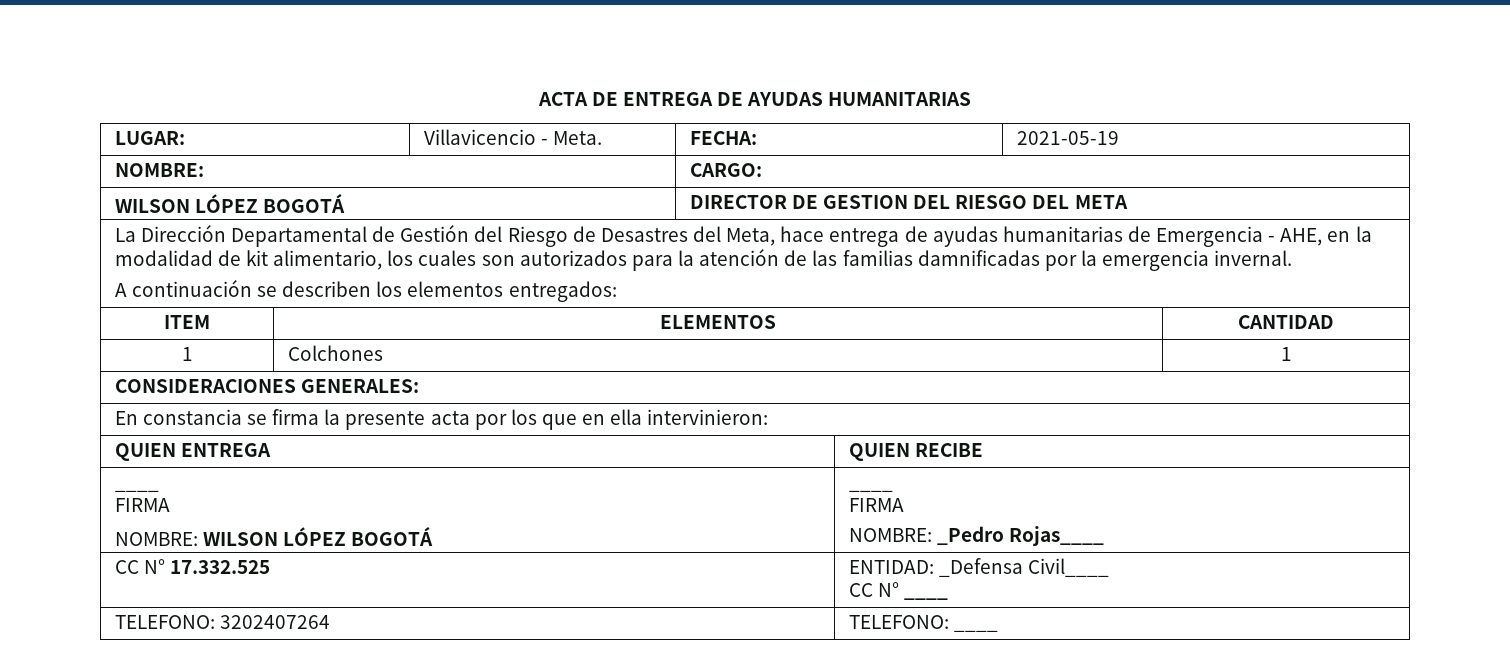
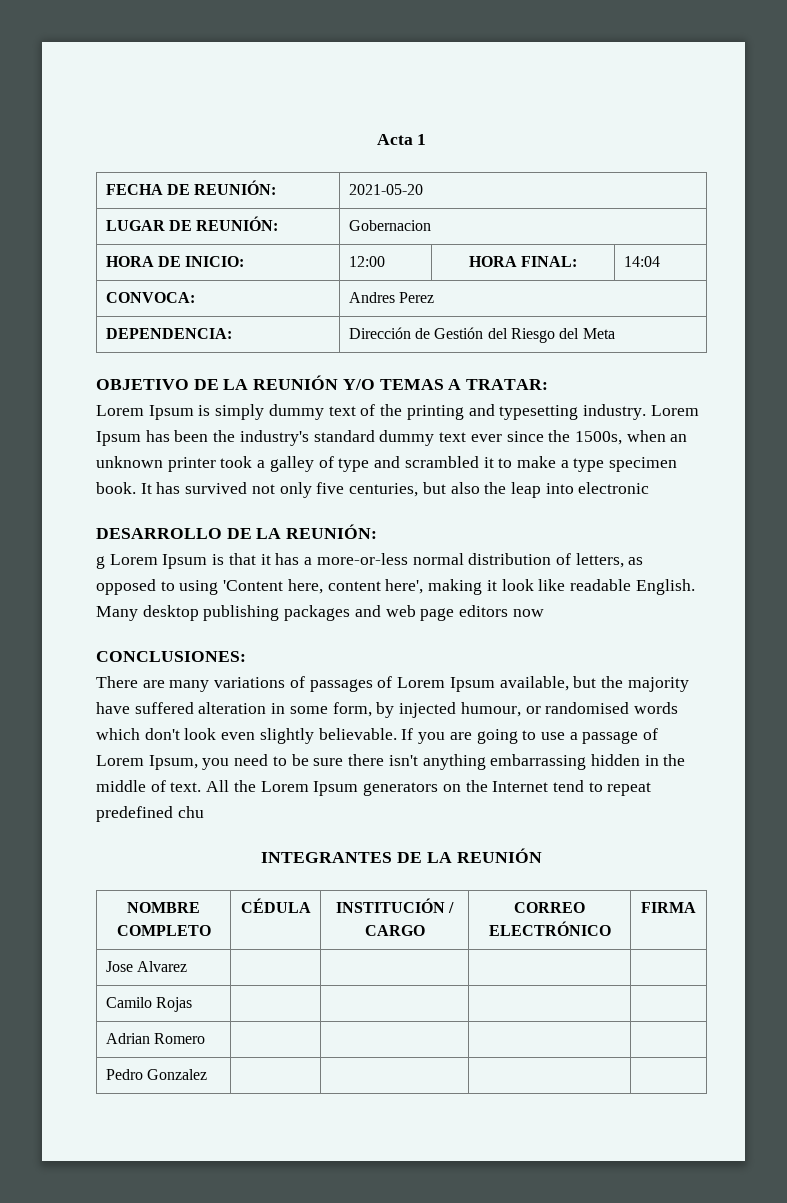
- ACTA DE ENTREGA DE AYUDAS HUMANITARIAS
- LUGAR: | Villavicencio - Meta. | FECHA: | 2021-05-19
- NOMBRE: | CARGO:
- WILSON LÓPEZ BOGOTÁ | DIRECTOR DE GESTION DEL RIESGO DEL META
- La Dirección Departamental de Gestión del Riesgo de Desastres del Meta, hace entrega de ayudas humanitarias de Emergencia - AHE, en la modalidad de kit alimentario, los cuales son autorizados para la atención de las familias damnificadas por la emergencia invernal.
- A continuación se describen los elementos entregados:
- ITEM | ELEMENTOS | CANTIDAD
- 1 | Colchones | 1
- CONSIDERACIONES GENERALES:
- En constancia se firma la presente acta por los que en ella intervinieron:
- QUIEN ENTREGA | QUIEN RECIBE
- ____
- FIRMA
- NOMBRE: WILSON LÓPEZ BOGOTÁ | ____
- FIRMA
- NOMBRE: _Pedro Rojas____
- CC N° 17.332.525 | ENTIDAD: _Defensa Civil____
- CC N° ____
- TELEFONO: 3202407264 | TELEFONO: ____
+ Acta 1
+ FECHA DE REUNIÓN: | 2021-05-20
+ LUGAR DE REUNIÓN: | Gobernacion
+ HORA DE INICIO: | 12:00 | HORA FINAL: | 14:04
+ CONVOCA: | Andres Perez
+ DEPENDENCIA: | Dirección de Gestión del Riesgo del Meta
+ OBJETIVO DE LA REUNIÓN Y/O TEMAS A TRATAR:
+ Lorem Ipsum is simply dummy text of the printing and typesetting industry. Lorem Ipsum has been the industry's standard dummy text ever since the 1500s, when an unknown printer took a galley of type and scrambled it to make a type specimen book. It has survived not only five centuries, but also the leap into electronic
+ DESARROLLO DE LA REUNIÓN:
+ g Lorem Ipsum is that it has a more-or-less normal distribution of letters, as opposed to using 'Content here, content here', making it look like readable English. Many desktop publishing packages and web page editors now
+ CONCLUSIONES:
+ There are many variations of passages of Lorem Ipsum available, but the majority have suffered alteration in some form, by injected humour, or randomised words which don't look even slightly believable. If you are going to use a passage of Lorem Ipsum, you need to be sure there isn't anything embarrassing hidden in the middle of text. All the Lorem Ipsum generators on the Internet tend to repeat predefined chu
+ INTEGRANTES DE LA REUNIÓN
+ NOMBRE COMPLETO | CÉDULA | INSTITUCIÓN / CARGO | CORREO ELECTRÓNICO | FIRMA
+ Jose Alvarez | | | |
+ Camilo Rojas | | | |
+ Adrian Romero | | | |
+ Pedro Gonzalez | | | |

